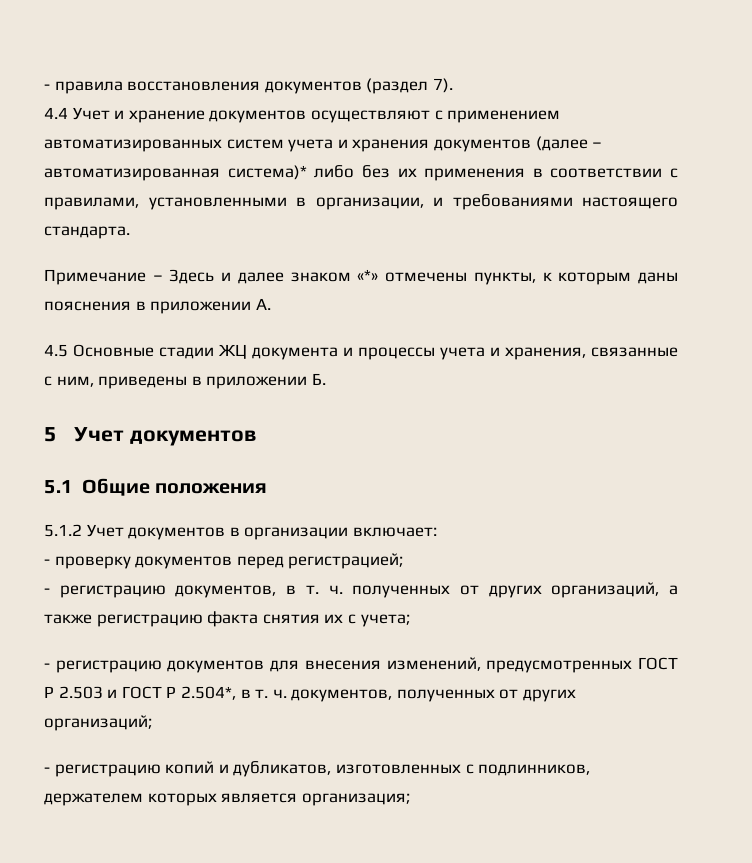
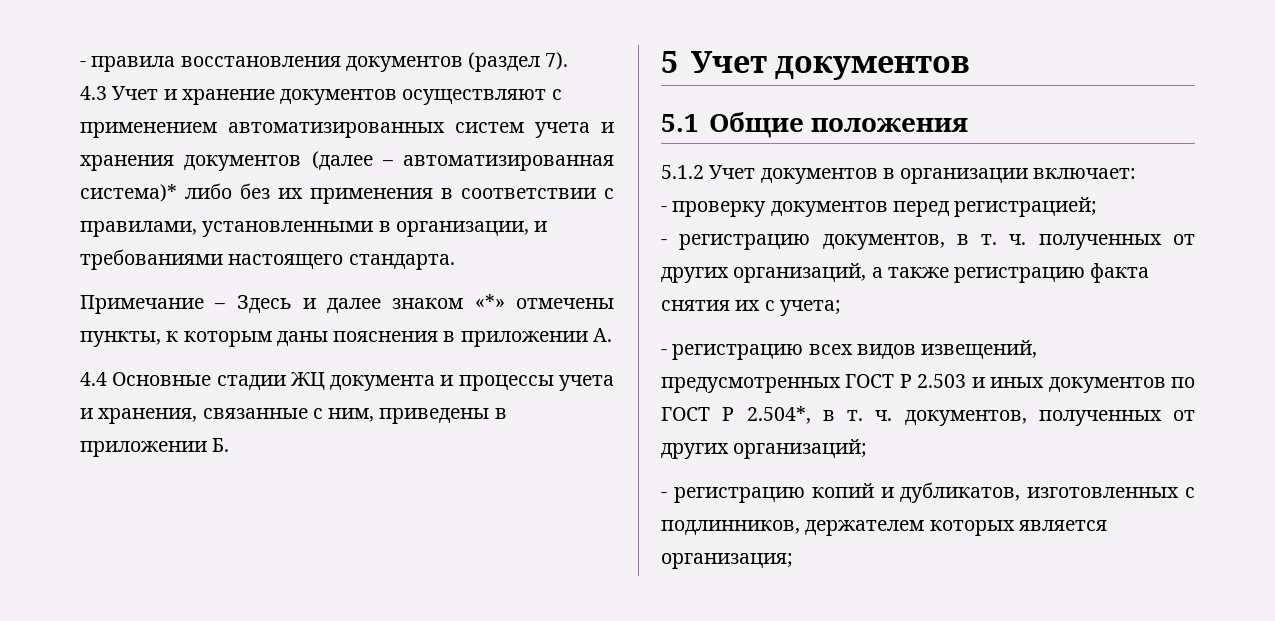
- 4.4 Учет и хранение документов осуществляют с применением автоматизированных систем учета и хранения документов (далее – автоматизированная система)* либо без их применения в соответствии с правилами, установленными в организации, и требованиями настоящего стандарта.
+ 4.3 Учет и хранение документов осуществляют с применением автоматизированных систем учета и хранения документов (далее – автоматизированная система)* либо без их применения в соответствии с правилами, установленными в организации, и требованиями настоящего стандарта.
- 4.5 Основные стадии ЖЦ документа и процессы учета и хранения, связанные с ним, приведены в приложении Б.
+ 4.4 Основные стадии ЖЦ документа и процессы учета и хранения, связанные с ним, приведены в приложении Б.
- - регистрацию документов для внесения изменений, предусмотренных ГОСТ Р 2.503 и ГОСТ Р 2.504*, в т. ч. документов, полученных от других организаций;
+ - регистрацию всех видов извещений, предусмотренных ГОСТ Р 2.503 и иных документов по ГОСТ Р 2.504*, в т. ч. документов, полученных от других организаций;

